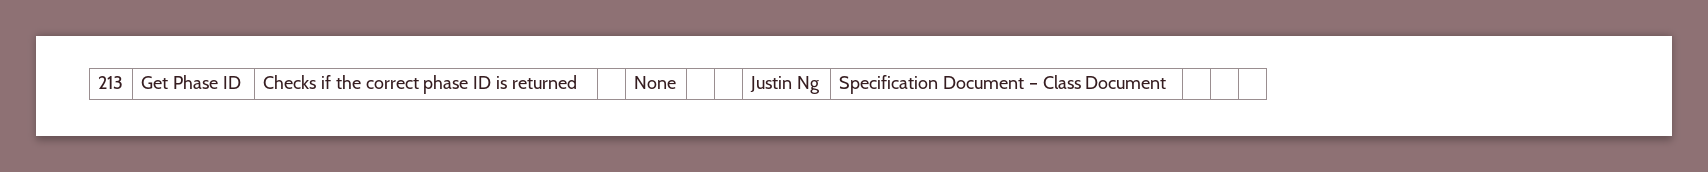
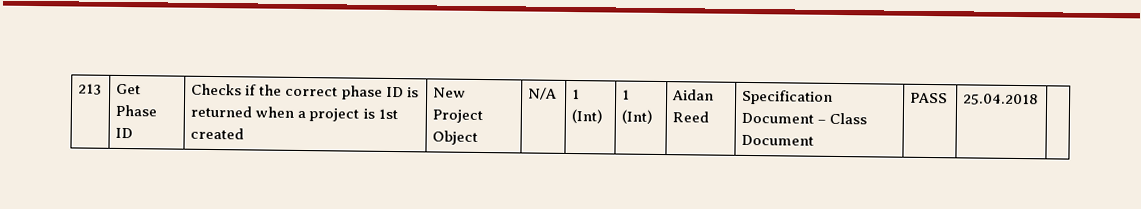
- 213 | Get Phase ID | Checks if the correct phase ID is returned | | None | | | Justin Ng | Specification Document – Class Document | | |
+ 213 | Get Phase ID | Checks if the correct phase ID is returned when a project is 1st created | New Project Object | N/A | 1 (Int) | 1 (Int) | Aidan Reed | Specification Document – Class Document | PASS | 25.04.2018 |

